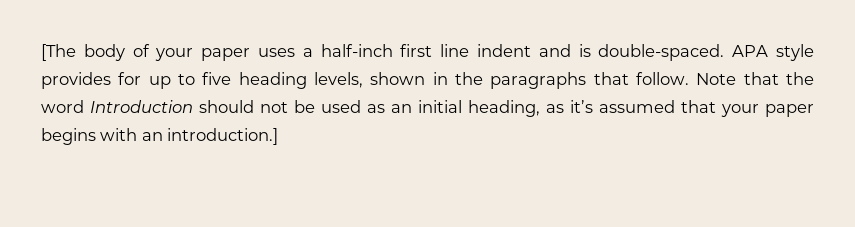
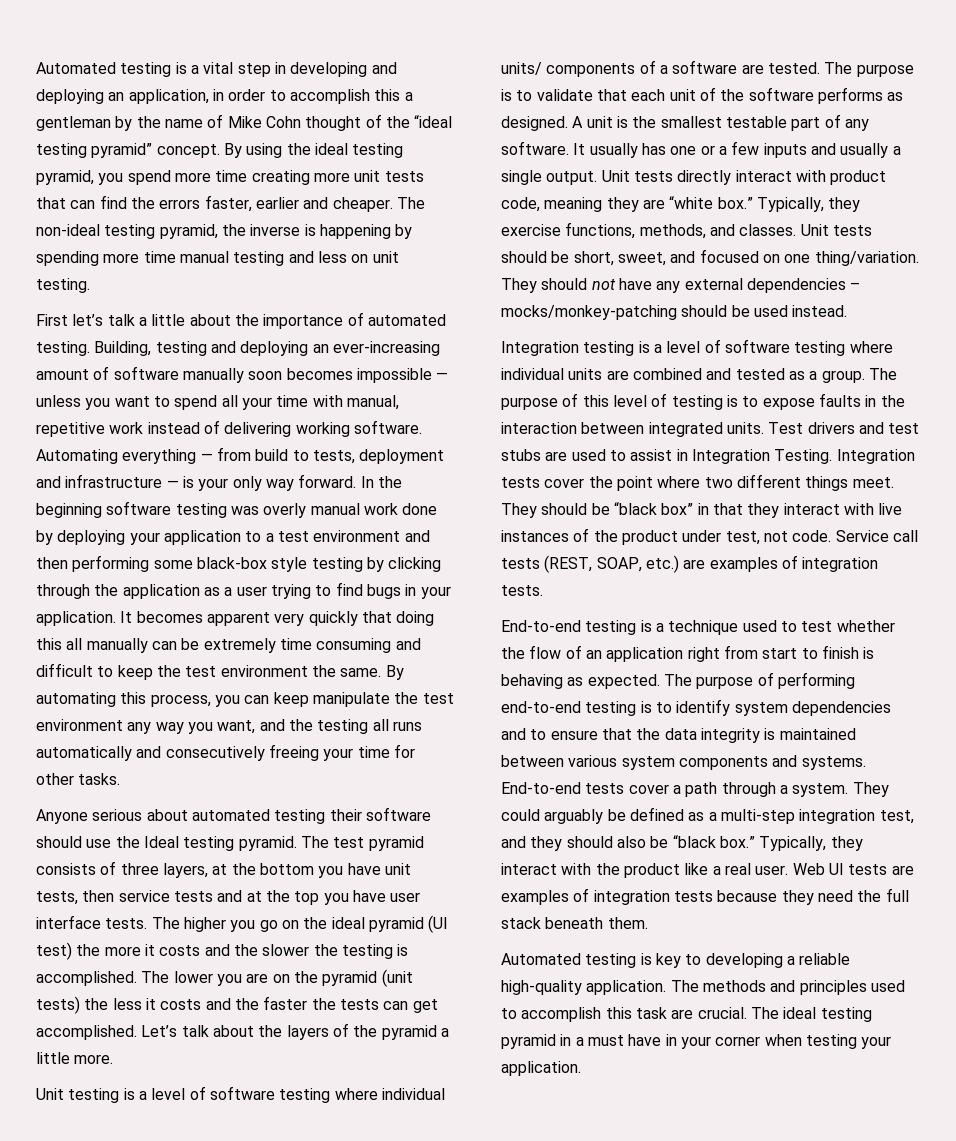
- [The body of your paper uses a half-inch first line indent and is double-spaced. APA style provides for up to five heading levels, shown in the paragraphs that follow. Note that the word Introduction should not be used as an initial heading, as it’s assumed that your paper begins with an introduction.]
+ Automated testing is a vital step in developing and deploying an application, in order to accomplish this a gentleman by the name of Mike Cohn thought of the “ideal testing pyramid” concept. By using the ideal testing pyramid, you spend more time creating more unit tests that can find the errors faster, earlier and cheaper. The non-ideal testing pyramid, the inverse is happening by spending more time manual testing and less on unit testing.
+ First let’s talk a little about the importance of automated testing. Building, testing and deploying an ever-increasing amount of software manually soon becomes impossible — unless you want to spend all your time with manual, repetitive work instead of delivering working software. Automating everything — from build to tests, deployment and infrastructure — is your only way forward. In the beginning software testing was overly manual work done by deploying your application to a test environment and then performing some black-box style testing by clicking through the application as a user trying to find bugs in your application. It becomes apparent very quickly that doing this all manually can be extremely time consuming and difficult to keep the test environment the same. By automating this process, you can keep manipulate the test environment any way you want, and the testing all runs automatically and consecutively freeing your time for other tasks.
+ Anyone serious about automated testing their software should use the Ideal testing pyramid. The test pyramid consists of three layers, at the bottom you have unit tests, then service tests and at the top you have user interface tests. The higher you go on the ideal pyramid (UI test) the more it costs and the slower the testing is accomplished. The lower you are on the pyramid (unit tests) the less it costs and the faster the tests can get accomplished. Let’s talk about the layers of the pyramid a little more.
+ Unit testing is a level of software testing where individual units/ components of a software are tested. The purpose is to validate that each unit of the software performs as designed. A unit is the smallest testable part of any software. It usually has one or a few inputs and usually a single output. Unit tests directly interact with product code, meaning they are “white box.” Typically, they exercise functions, methods, and classes. Unit tests should be short, sweet, and focused on one thing/variation. They should not have any external dependencies – mocks/monkey-patching should be used instead.
+ Integration testing is a level of software testing where individual units are combined and tested as a group. The purpose of this level of testing is to expose faults in the interaction between integrated units. Test drivers and test stubs are used to assist in Integration Testing. Integration tests cover the point where two different things meet. They should be “black box” in that they interact with live instances of the product under test, not code. Service call tests (REST, SOAP, etc.) are examples of integration tests.
+ End-to-end testing is a technique used to test whether the flow of an application right from start to finish is behaving as expected. The purpose of performing end-to-end testing is to identify system dependencies and to ensure that the data integrity is maintained between various system components and systems. End-to-end tests cover a path through a system. They could arguably be defined as a multi-step integration test, and they should also be “black box.” Typically, they interact with the product like a real user. Web UI tests are examples of integration tests because they need the full stack beneath them.
+ Automated testing is key to developing a reliable high-quality application. The methods and principles used to accomplish this task are crucial. The ideal testing pyramid in a must have in your corner when testing your application.

